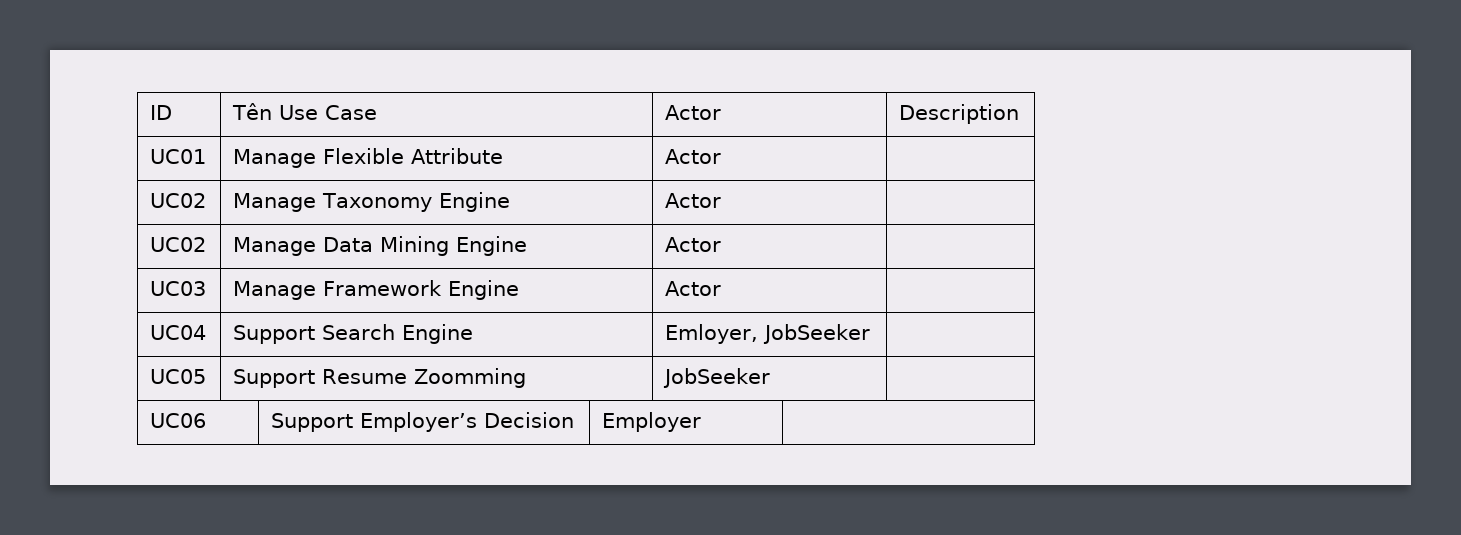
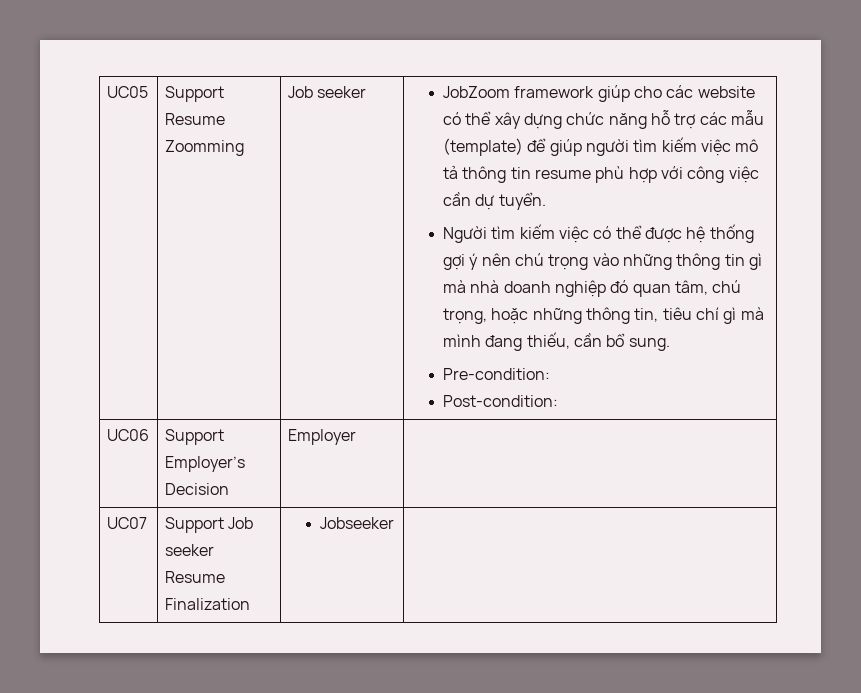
- ID | Tên Use Case | Actor | Description
- UC01 | Manage Flexible Attribute | Actor |
- UC02 | Manage Taxonomy Engine | Actor |
- UC02 | Manage Data Mining Engine | Actor |
- UC03 | Manage Framework Engine | Actor |
- UC04 | Support Search Engine | Emloyer, JobSeeker |
- UC05 | Support Resume Zoomming | JobSeeker |
+ UC05 | Support Resume Zoomming | Job seeker | JobZoom framework giúp cho các website có thể xây dựng chức năng hỗ trợ các mẫu (template) để giúp người tìm kiếm việc mô tả thông tin resume phù hợp với công việc cần dự tuyển.
+ Người tìm kiếm việc có thể được hệ thống gợi ý nên chú trọng vào những thông tin gì mà nhà doanh nghiệp đó quan tâm, chú trọng, hoặc những thông tin, tiêu chí gì mà mình đang thiếu, cần bổ sung.
+ Pre-condition:
+ Post-condition:
+ UC07 | Support Job seeker Resume Finalization | Jobseeker |

